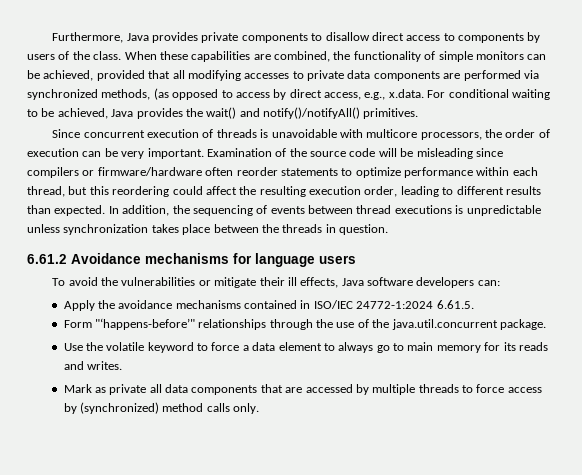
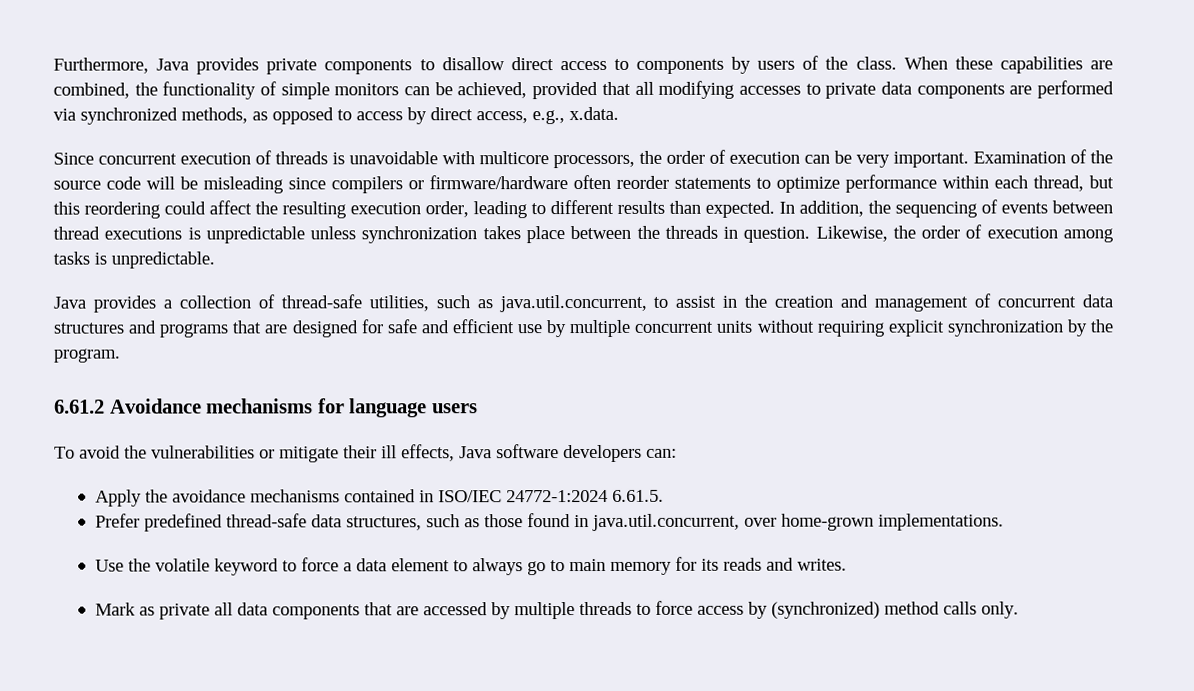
- When these capabilities are combined, the functionality of simple monitors can be achieved, provided that all modifying accesses to private data components are performed via synchronized methods, (as opposed to access by direct access, e.g., x.data. For conditional waiting to be achieved, Java provides the wait() and notify()/notifyAll() primitives.
+ When these capabilities are combined, the functionality of simple monitors can be achieved, provided that all modifying accesses to private data components are performed via synchronized methods, as opposed to access by direct access, e.g., x.data.
+ Likewise, the order of execution among tasks is unpredictable.
+ Java provides a collection of thread-safe utilities, such as java.util.concurrent, to assist in the creation and management of concurrent data structures and programs that are designed for safe and efficient use by multiple concurrent units without requiring explicit synchronization by the program.
- Form "‘happens-before’" relationships through the use of the java.util.concurrent package.
+ Prefer predefined thread-safe data structures, such as those found in java.util.concurrent, over home-grown implementations.

